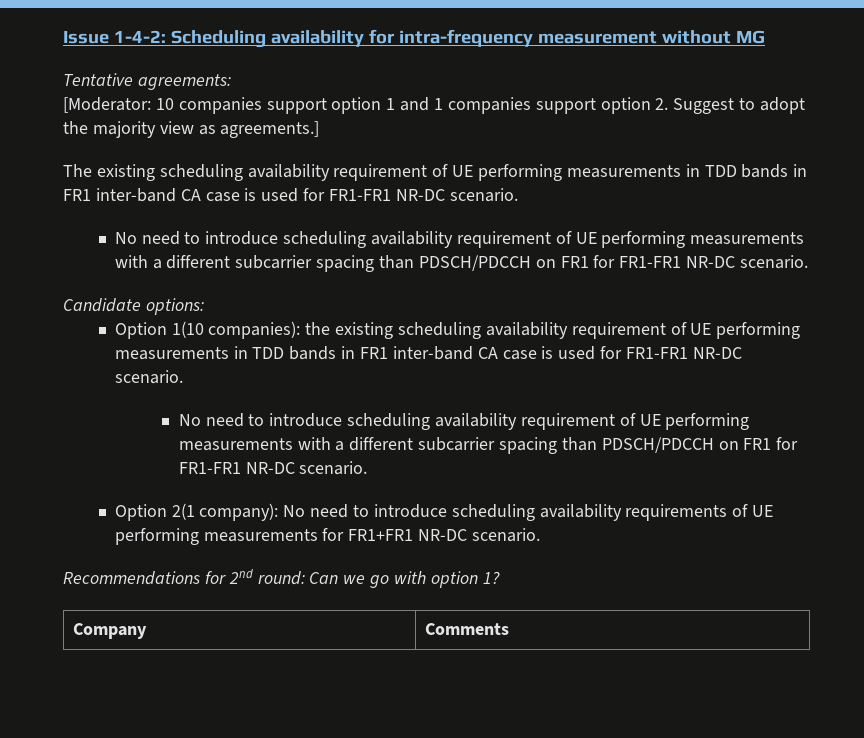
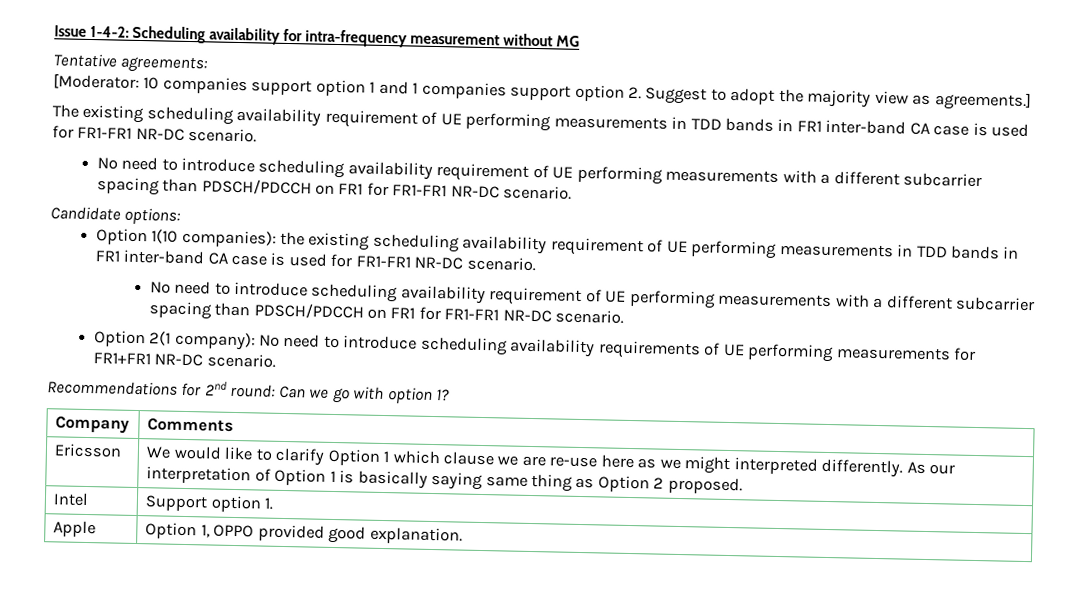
+ Ericsson | We would like to clarify Option 1 which clause we are re-use here as we might interpreted differently. As our interpretation of Option 1 is basically saying same thing as Option 2 proposed.
+ Intel | Support option 1.
+ Apple | Option 1, OPPO provided good explanation.

